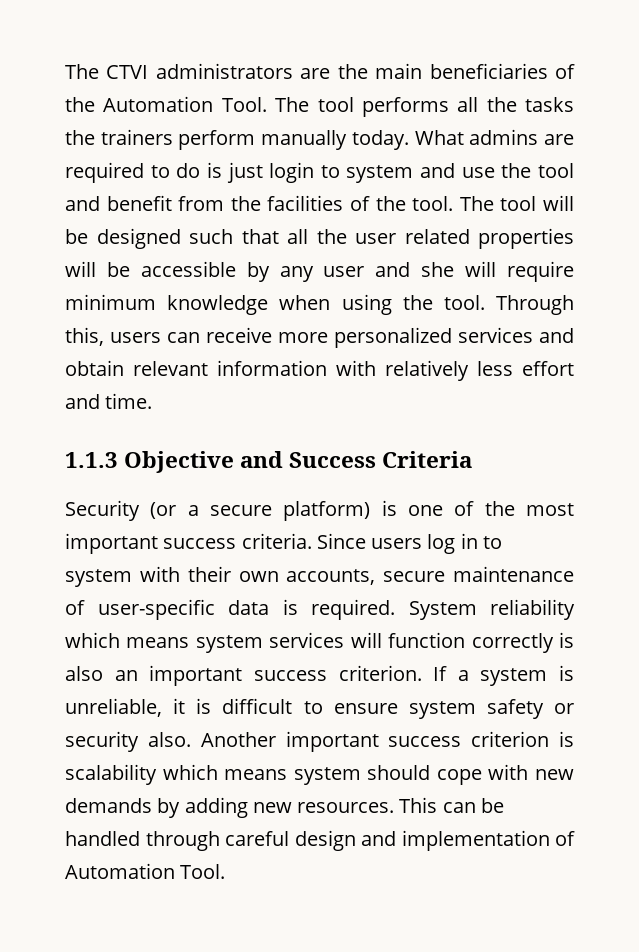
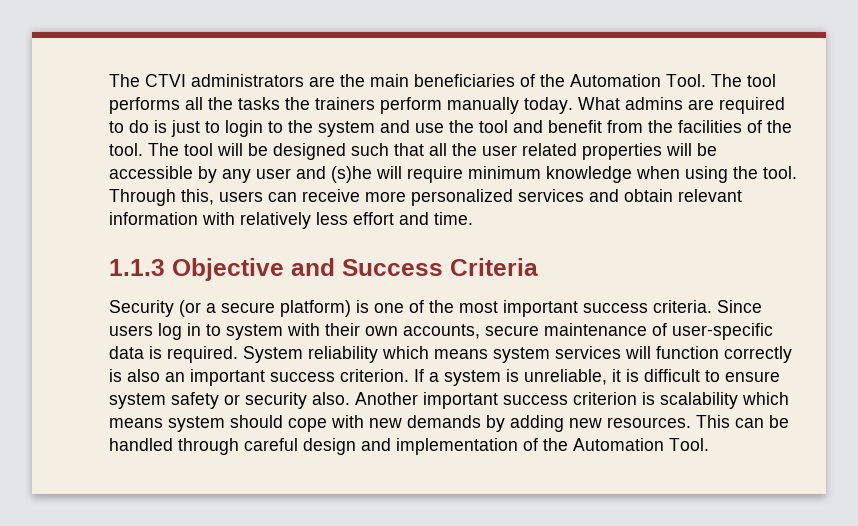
- What admins are required to do is just login to system and use the tool and benefit from the facilities of the tool.
+ What admins are required to do is just to login to the system and use the tool and benefit from the facilities of the tool.
- The tool will be designed such that all the user related properties will be accessible by any user and she will require minimum knowledge when using the tool.
+ The tool will be designed such that all the user related properties will be accessible by any user and (s)he will require minimum knowledge when using the tool.
- This can be handled through careful design and implementation of Automation Tool.
+ This can be handled through careful design and implementation of the Automation Tool.

